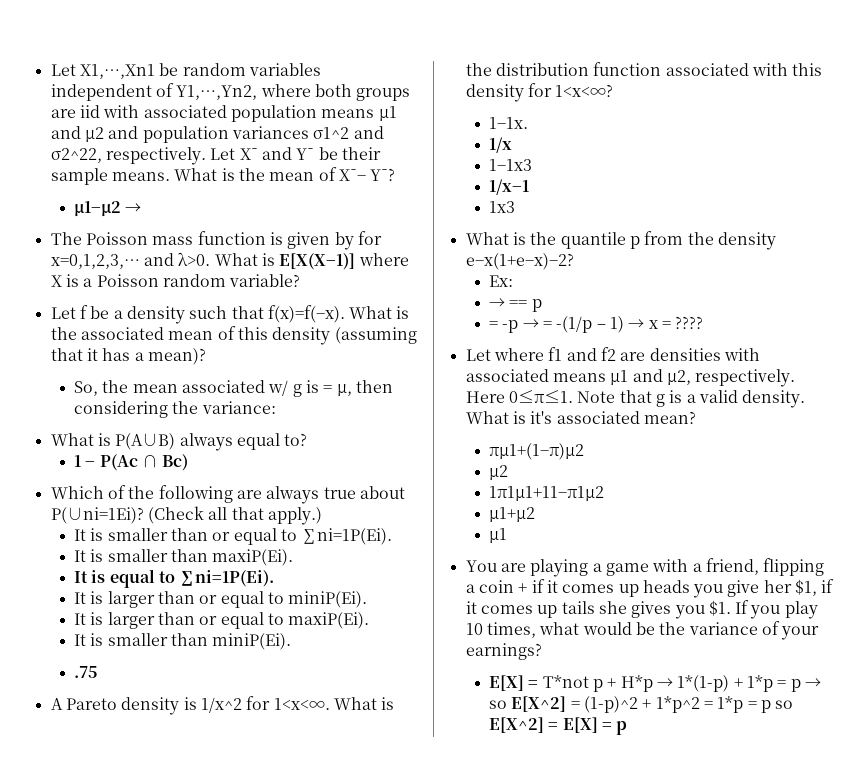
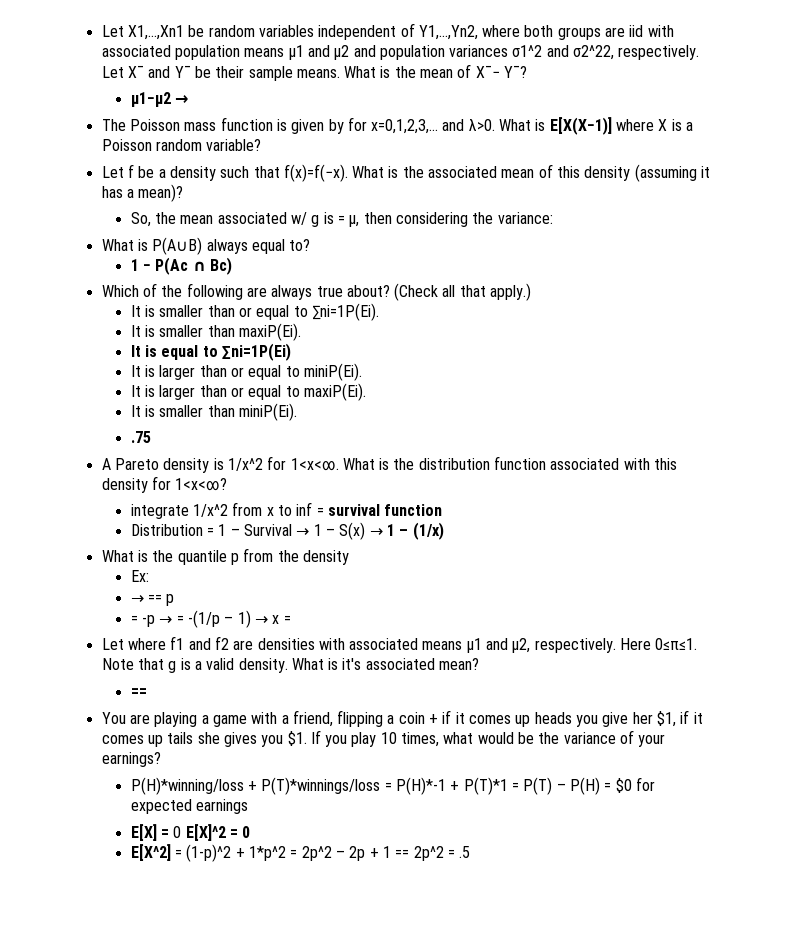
- What is the associated mean of this density (assuming that it has a mean)?
+ What is the associated mean of this density (assuming it has a mean)?
- Which of the following are always true about P(∪ni=1Ei)?
+ Which of the following are always true about?
- It is equal to ∑ni=1P(Ei).
+ It is equal to ∑ni=1P(Ei)
- 1−1x.
- 1/x
- 1−1x3
- 1/x−1
- 1x3
+ integrate 1/x^2 from x to inf = survival function
+ Distribution = 1 – Survival → 1 – S(x) → 1 – (1/x)
- What is the quantile p from the density e−x(1+e−x)−2?
+ What is the quantile p from the density
- = -p → = -(1/p – 1) → x = ????
+ = -p → = -(1/p – 1) → x =
  What is it's associated mean?
- πμ1+(1−π)μ2
- μ2
- 1π1μ1+11−π1μ2
- μ1+μ2
- μ1
+ ==
- E[X] = T*not p + H*p → 1*(1-p) + 1*p = p → so E[X^2] = (1-p)^2 + 1*p^2 = 1*p = p so E[X^2] = E[X] = p
+ P(H)*winning/loss + P(T)*winnings/loss = P(H)*-1 + P(T)*1 = P(T) – P(H) = $0 for expected earnings
+ E[X] = 0 E[X]^2 = 0
+ E[X^2] = (1-p)^2 + 1*p^2 = 2p^2 – 2p + 1 == 2p^2 = .5

